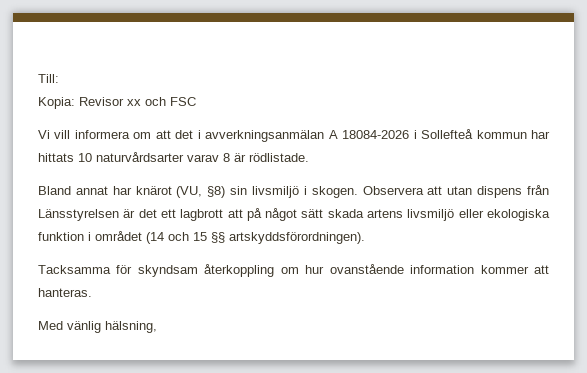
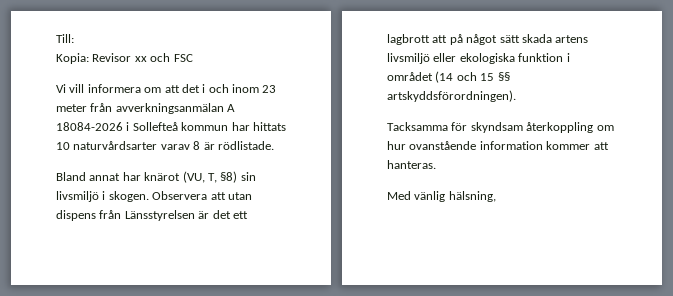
- Vi vill informera om att det i avverkningsanmälan A 18084-2026 i Sollefteå kommun har hittats 10 naturvårdsarter varav 8 är rödlistade.
+ Vi vill informera om att det i och inom 23 meter från avverkningsanmälan A 18084-2026 i Sollefteå kommun har hittats 10 naturvårdsarter varav 8 är rödlistade.
- Bland annat har knärot (VU, §8) sin livsmiljö i skogen.
+ Bland annat har knärot (VU, T, §8) sin livsmiljö i skogen.

